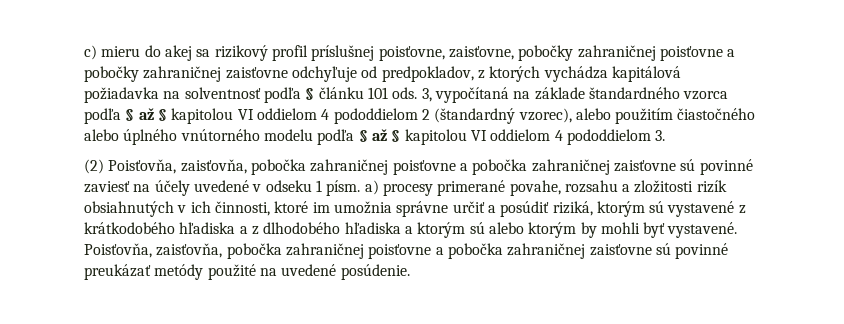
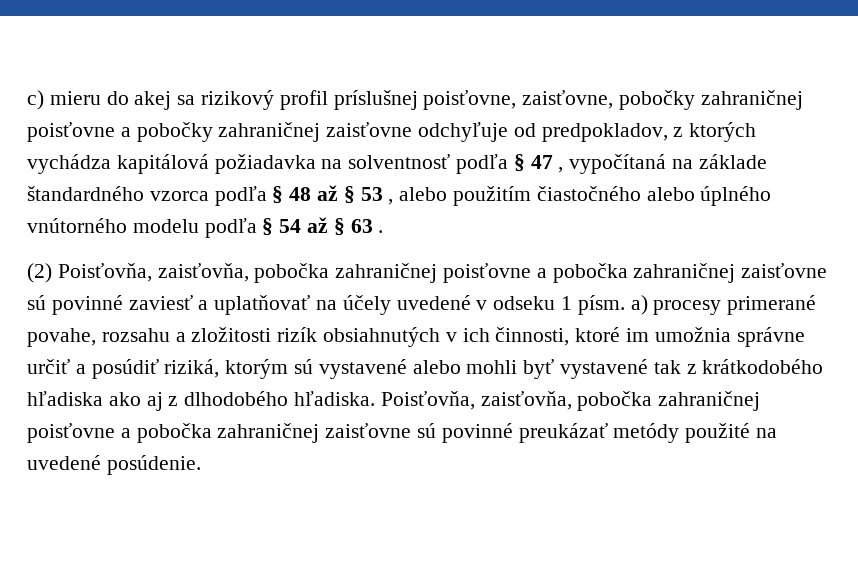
- c) mieru do akej sa rizikový profil príslušnej poisťovne, zaisťovne, pobočky zahraničnej poisťovne a pobočky zahraničnej zaisťovne odchyľuje od predpokladov, z ktorých vychádza kapitálová požiadavka na solventnosť podľa § článku 101 ods. 3, vypočítaná na základe štandardného vzorca podľa § až § kapitolou VI oddielom 4 pododdielom 2 (štandardný vzorec), alebo použitím čiastočného alebo úplného vnútorného modelu podľa § až § kapitolou VI oddielom 4 pododdielom 3.
+ c) mieru do akej sa rizikový profil príslušnej poisťovne, zaisťovne, pobočky zahraničnej poisťovne a pobočky zahraničnej zaisťovne odchyľuje od predpokladov, z ktorých vychádza kapitálová požiadavka na solventnosť podľa § 47 , vypočítaná na základe štandardného vzorca podľa § 48 až § 53 , alebo použitím čiastočného alebo úplného vnútorného modelu podľa § 54 až § 63 .
- (2) Poisťovňa, zaisťovňa, pobočka zahraničnej poisťovne a pobočka zahraničnej zaisťovne sú povinné zaviesť na účely uvedené v odseku 1 písm. a) procesy primerané povahe, rozsahu a zložitosti rizík obsiahnutých v ich činnosti, ktoré im umožnia správne určiť a posúdiť riziká, ktorým sú vystavené z krátkodobého hľadiska a z dlhodobého hľadiska a ktorým sú alebo ktorým by mohli byť vystavené.
+ (2) Poisťovňa, zaisťovňa, pobočka zahraničnej poisťovne a pobočka zahraničnej zaisťovne sú povinné zaviesť a uplatňovať na účely uvedené v odseku 1 písm. a) procesy primerané povahe, rozsahu a zložitosti rizík obsiahnutých v ich činnosti, ktoré im umožnia správne určiť a posúdiť riziká, ktorým sú vystavené alebo mohli byť vystavené tak z krátkodobého hľadiska ako aj z dlhodobého hľadiska.

